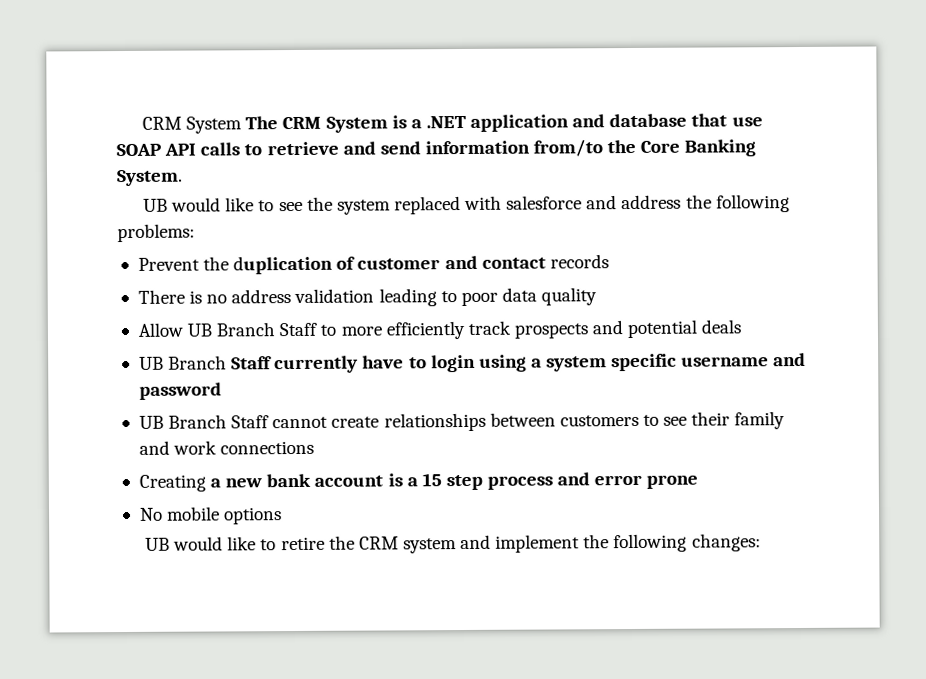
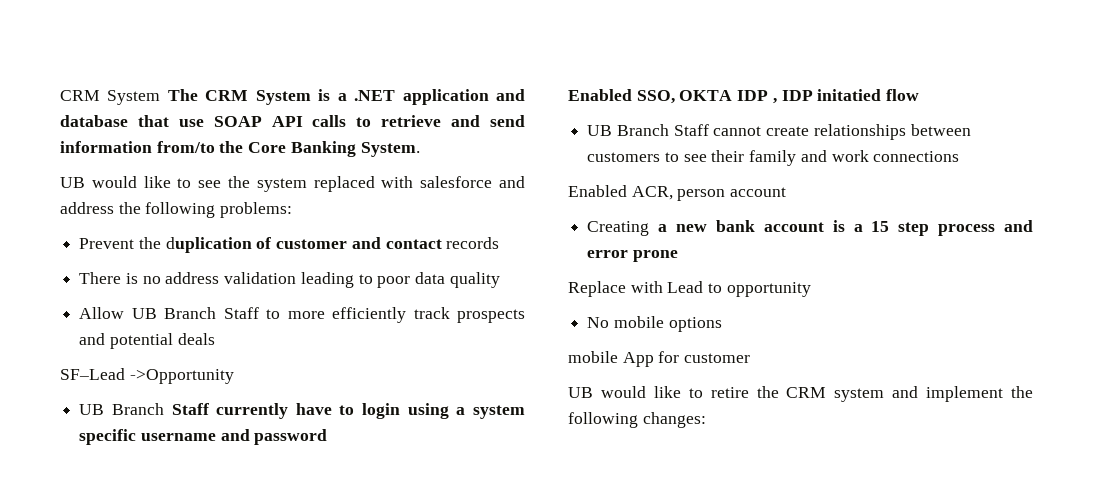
+ SF–Lead ->Opportunity
+ Enabled SSO, OKTA IDP , IDP initatied flow
+ Enabled ACR, person account
+ Replace with Lead to opportunity
+ mobile App for customer

